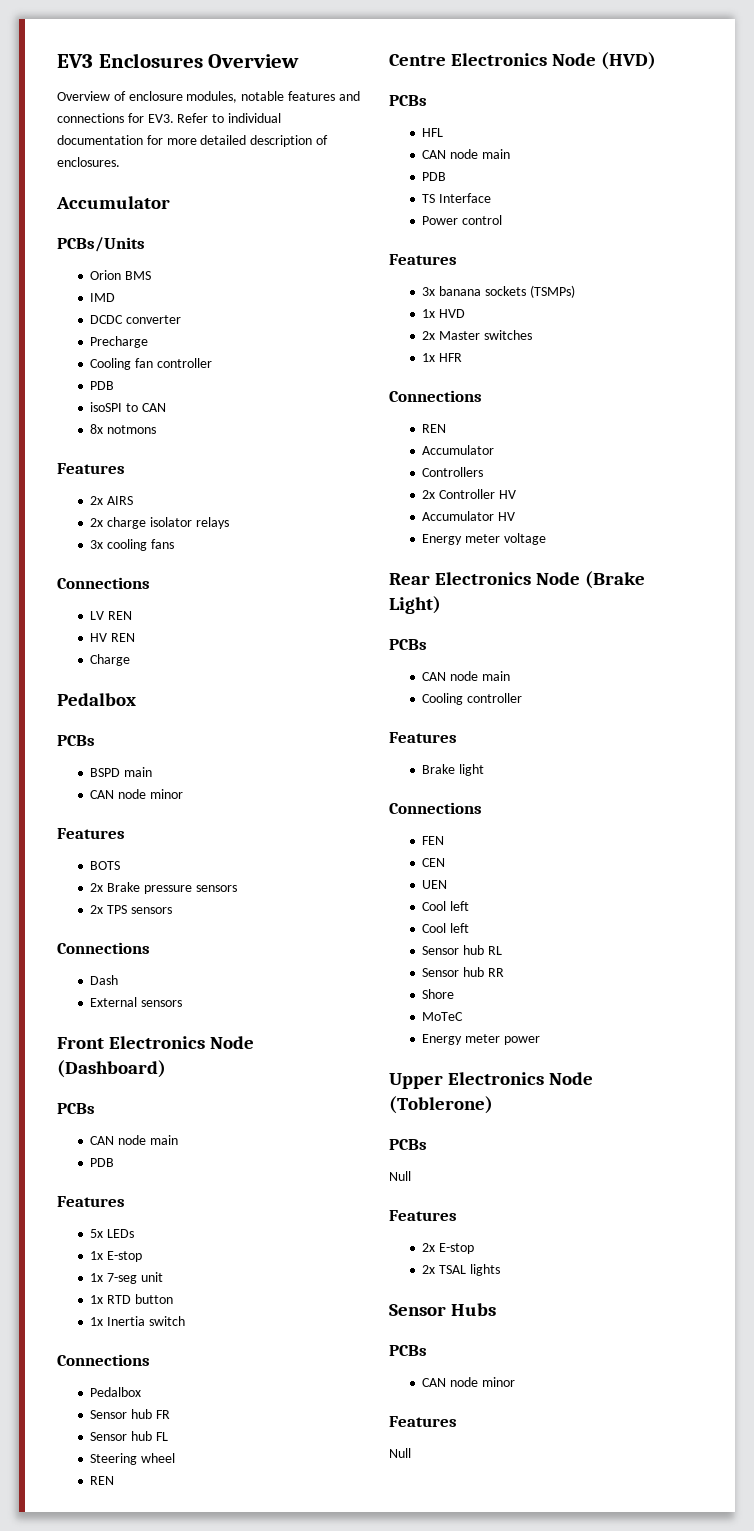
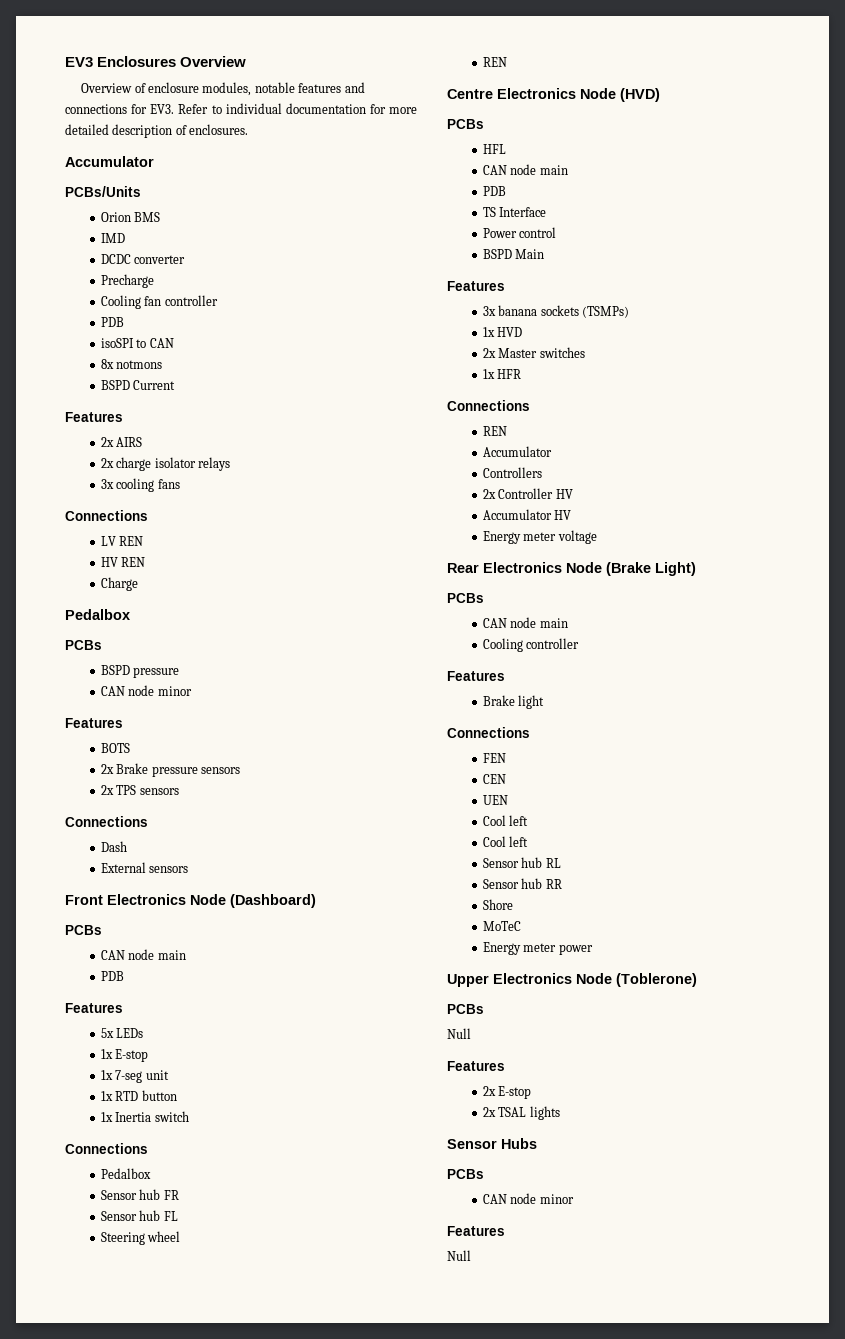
+ BSPD Current
- BSPD main
+ BSPD pressure
+ BSPD Main

